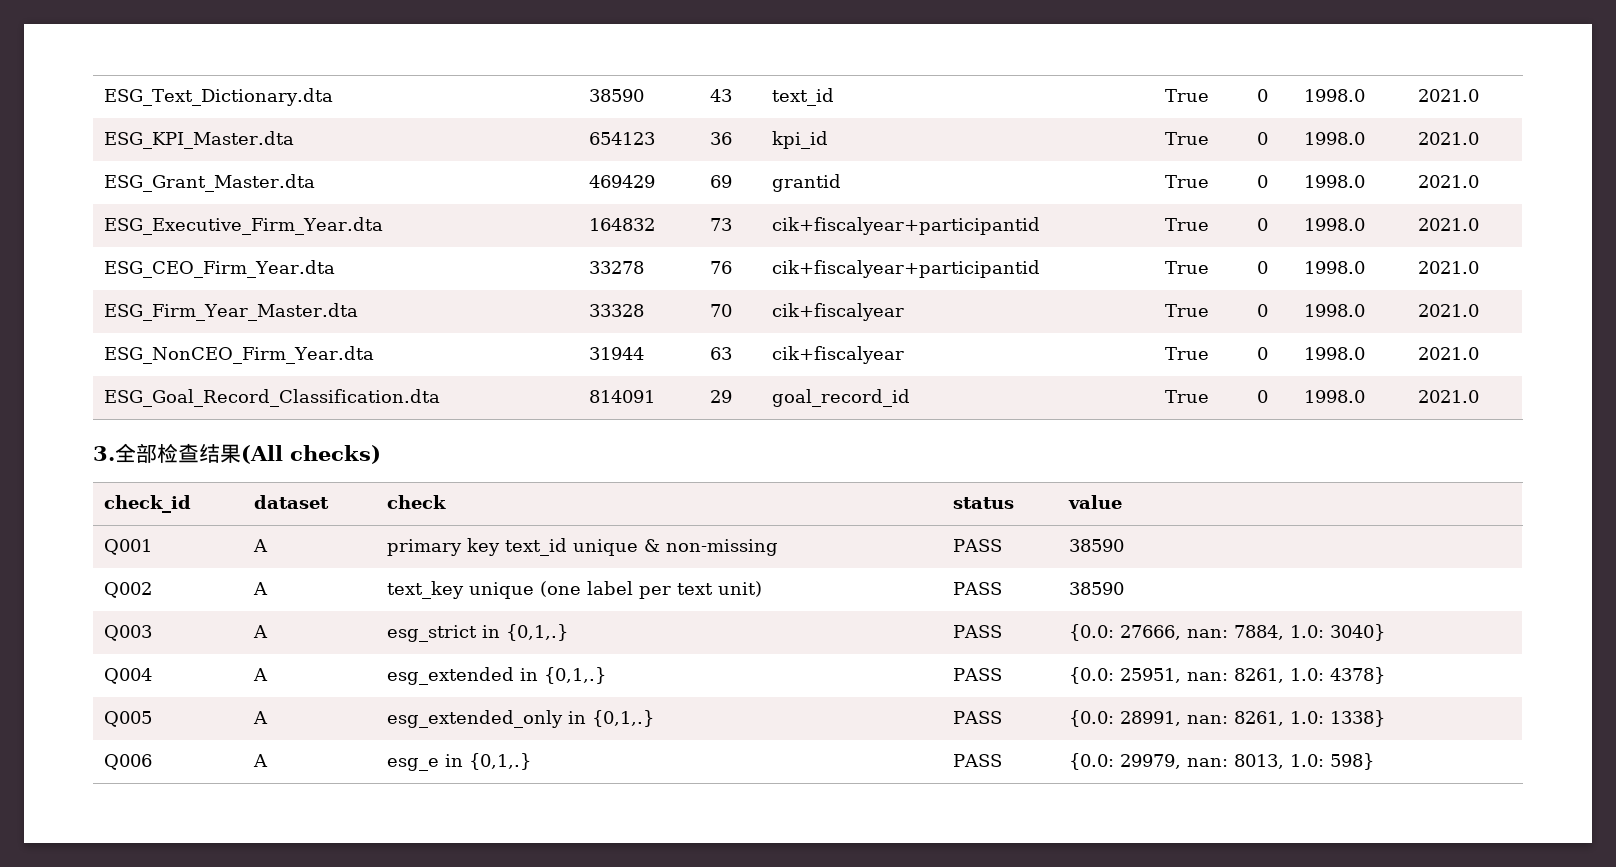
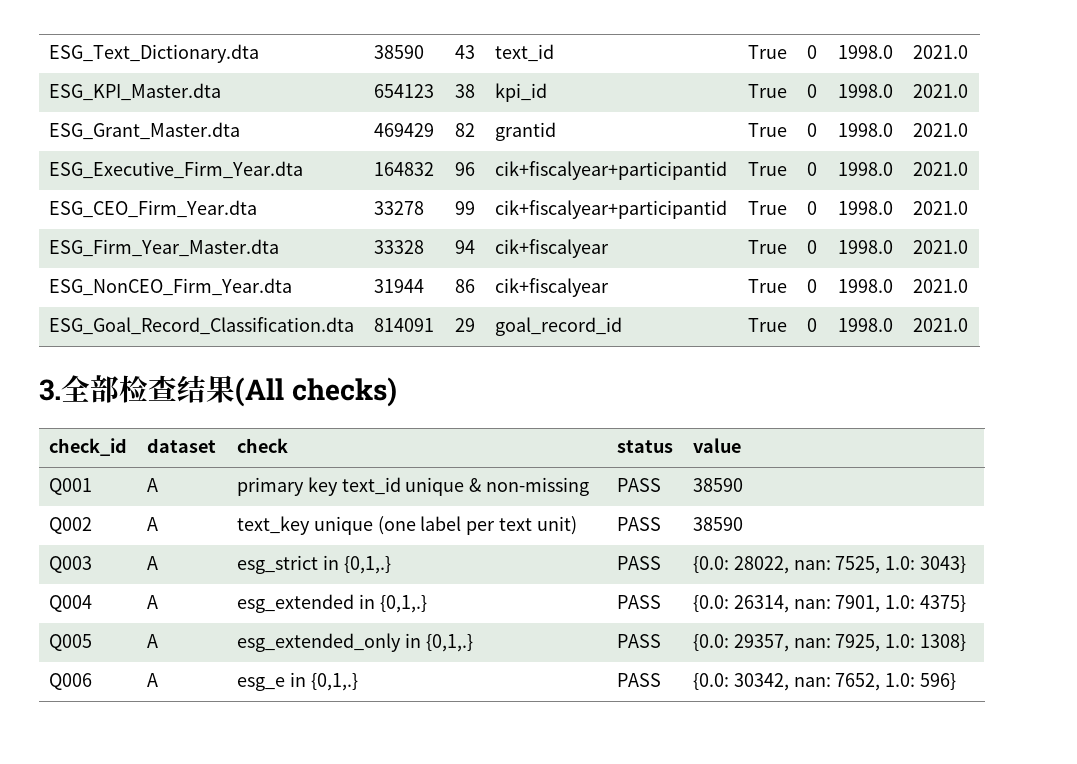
- ESG_KPI_Master.dta | 654123 | 36 | kpi_id | True | 0 | 1998.0 | 2021.0
+ ESG_KPI_Master.dta | 654123 | 38 | kpi_id | True | 0 | 1998.0 | 2021.0
- ESG_Grant_Master.dta | 469429 | 69 | grantid | True | 0 | 1998.0 | 2021.0
+ ESG_Grant_Master.dta | 469429 | 82 | grantid | True | 0 | 1998.0 | 2021.0
- ESG_Executive_Firm_Year.dta | 164832 | 73 | cik+fiscalyear+participantid | True | 0 | 1998.0 | 2021.0
+ ESG_Executive_Firm_Year.dta | 164832 | 96 | cik+fiscalyear+participantid | True | 0 | 1998.0 | 2021.0
- ESG_CEO_Firm_Year.dta | 33278 | 76 | cik+fiscalyear+participantid | True | 0 | 1998.0 | 2021.0
+ ESG_CEO_Firm_Year.dta | 33278 | 99 | cik+fiscalyear+participantid | True | 0 | 1998.0 | 2021.0
- ESG_Firm_Year_Master.dta | 33328 | 70 | cik+fiscalyear | True | 0 | 1998.0 | 2021.0
+ ESG_Firm_Year_Master.dta | 33328 | 94 | cik+fiscalyear | True | 0 | 1998.0 | 2021.0
- ESG_NonCEO_Firm_Year.dta | 31944 | 63 | cik+fiscalyear | True | 0 | 1998.0 | 2021.0
+ ESG_NonCEO_Firm_Year.dta | 31944 | 86 | cik+fiscalyear | True | 0 | 1998.0 | 2021.0
- Q003 | A | esg_strict in {0,1,.} | PASS | {0.0: 27666, nan: 7884, 1.0: 3040}
+ Q003 | A | esg_strict in {0,1,.} | PASS | {0.0: 28022, nan: 7525, 1.0: 3043}
- Q004 | A | esg_extended in {0,1,.} | PASS | {0.0: 25951, nan: 8261, 1.0: 4378}
+ Q004 | A | esg_extended in {0,1,.} | PASS | {0.0: 26314, nan: 7901, 1.0: 4375}
- Q005 | A | esg_extended_only in {0,1,.} | PASS | {0.0: 28991, nan: 8261, 1.0: 1338}
+ Q005 | A | esg_extended_only in {0,1,.} | PASS | {0.0: 29357, nan: 7925, 1.0: 1308}
- Q006 | A | esg_e in {0,1,.} | PASS | {0.0: 29979, nan: 8013, 1.0: 598}
+ Q006 | A | esg_e in {0,1,.} | PASS | {0.0: 30342, nan: 7652, 1.0: 596}

